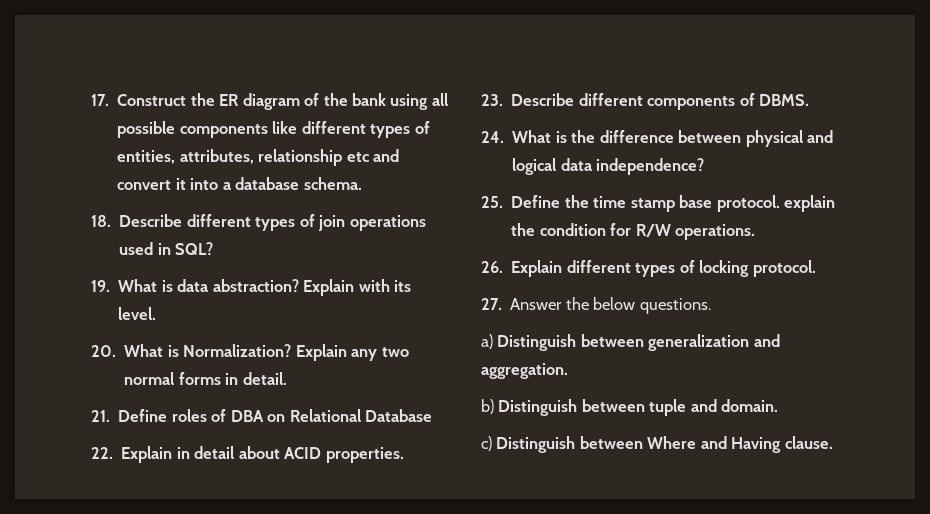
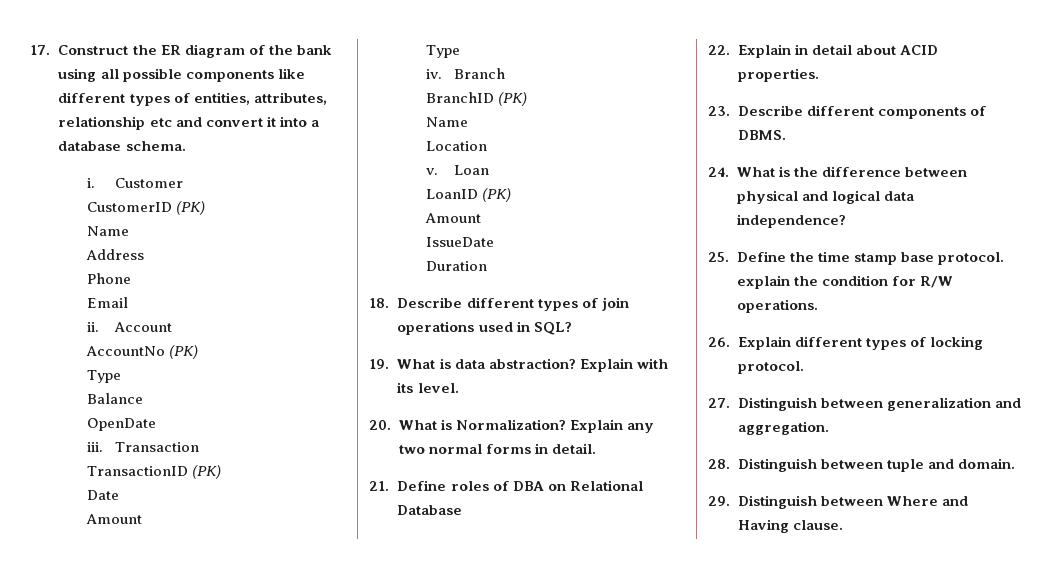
+ i. Customer
+ CustomerID (PK)
+ Name
+ Address
+ Phone
+ Email
+ ii. Account
+ AccountNo (PK)
+ Type
+ Balance
+ OpenDate
+ iii. Transaction
+ TransactionID (PK)
+ Date
+ Amount
+ Type
+ iv. Branch
+ BranchID (PK)
+ Name
+ Location
+ v. Loan
+ LoanID (PK)
+ Amount
+ IssueDate
+ Duration
- 27. Answer the below questions.
- a) Distinguish between generalization and aggregation.
+ 27. Distinguish between generalization and aggregation.
- b) Distinguish between tuple and domain.
+ 28. Distinguish between tuple and domain.
- c) Distinguish between Where and Having clause.
+ 29. Distinguish between Where and Having clause.

